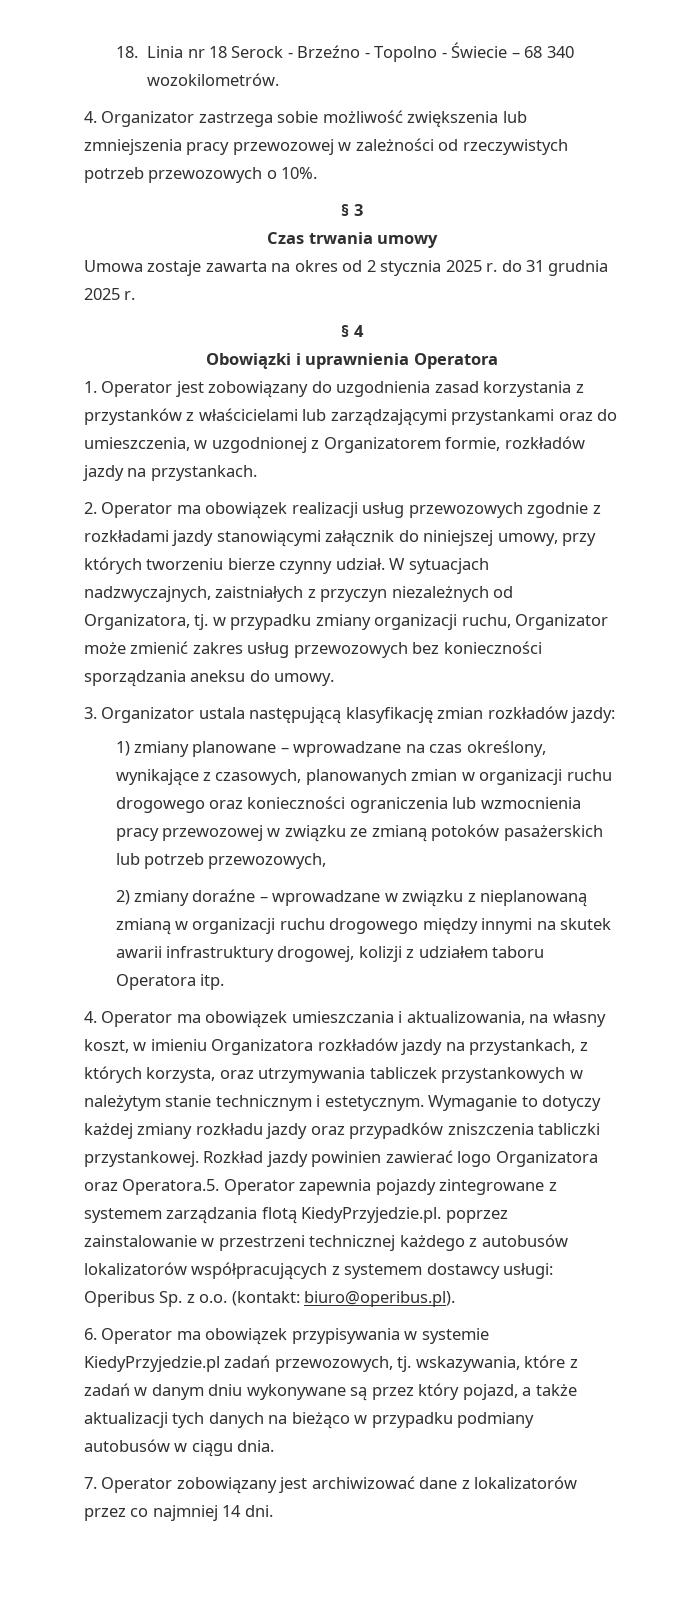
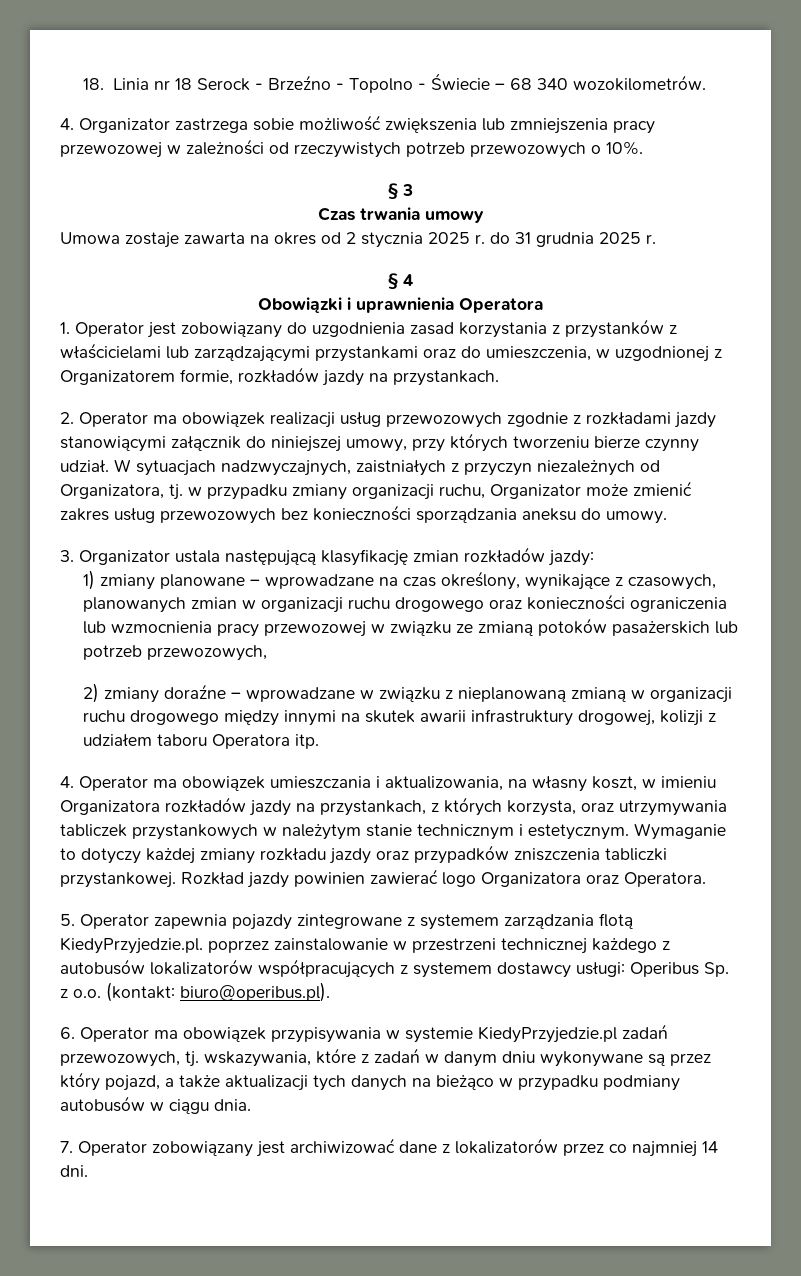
- Rozkład jazdy powinien zawierać logo Organizatora oraz Operatora.5. Operator zapewnia pojazdy zintegrowane z systemem zarządzania flotą KiedyPrzyjedzie.pl. poprzez zainstalowanie w przestrzeni technicznej każdego z autobusów lokalizatorów współpracujących z systemem dostawcy usługi: Operibus Sp. z o.o. (kontakt: biuro@operibus.pl).
+ Rozkład jazdy powinien zawierać logo Organizatora oraz Operatora.
+ 5. Operator zapewnia pojazdy zintegrowane z systemem zarządzania flotą KiedyPrzyjedzie.pl. poprzez zainstalowanie w przestrzeni technicznej każdego z autobusów lokalizatorów współpracujących z systemem dostawcy usługi: Operibus Sp. z o.o. (kontakt: biuro@operibus.pl).

